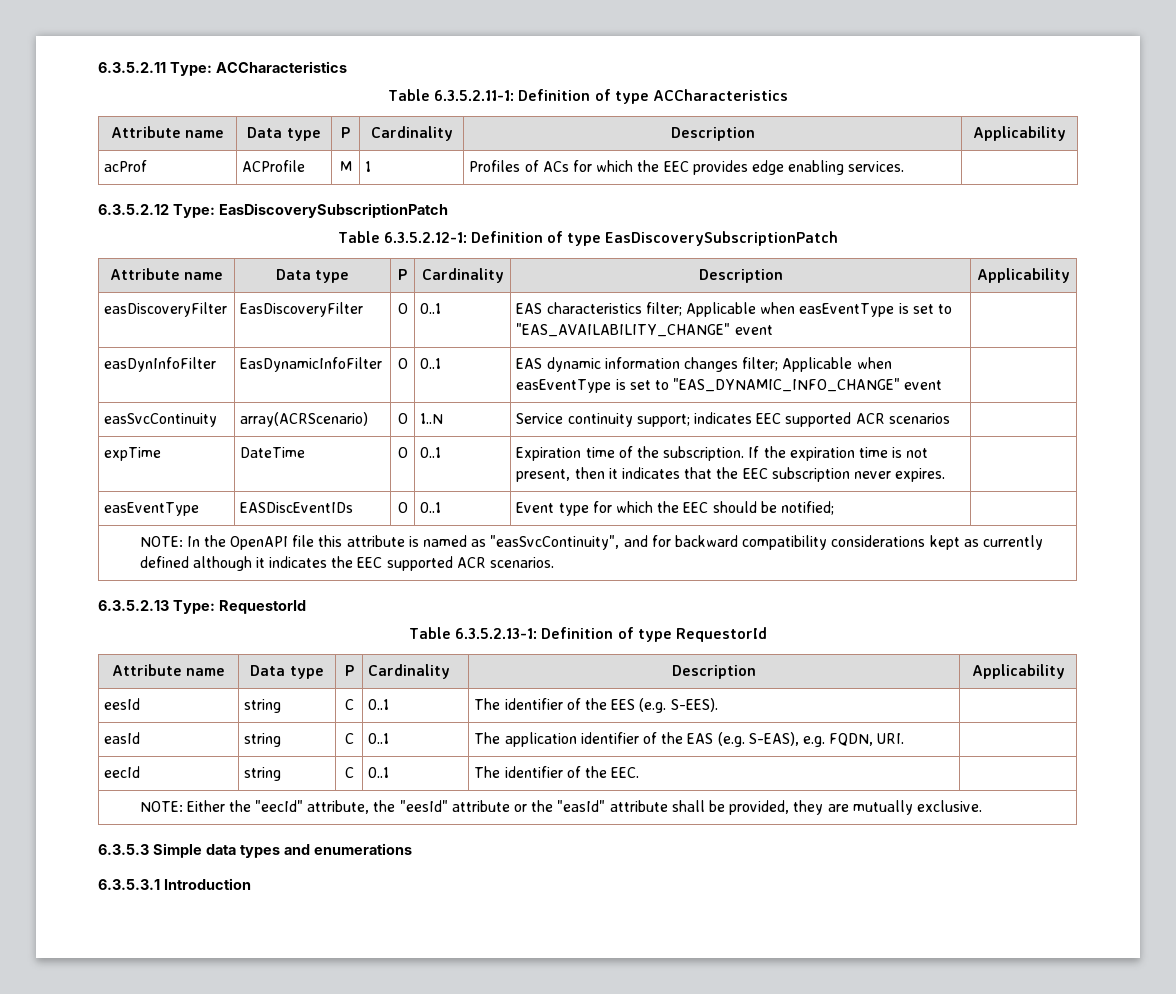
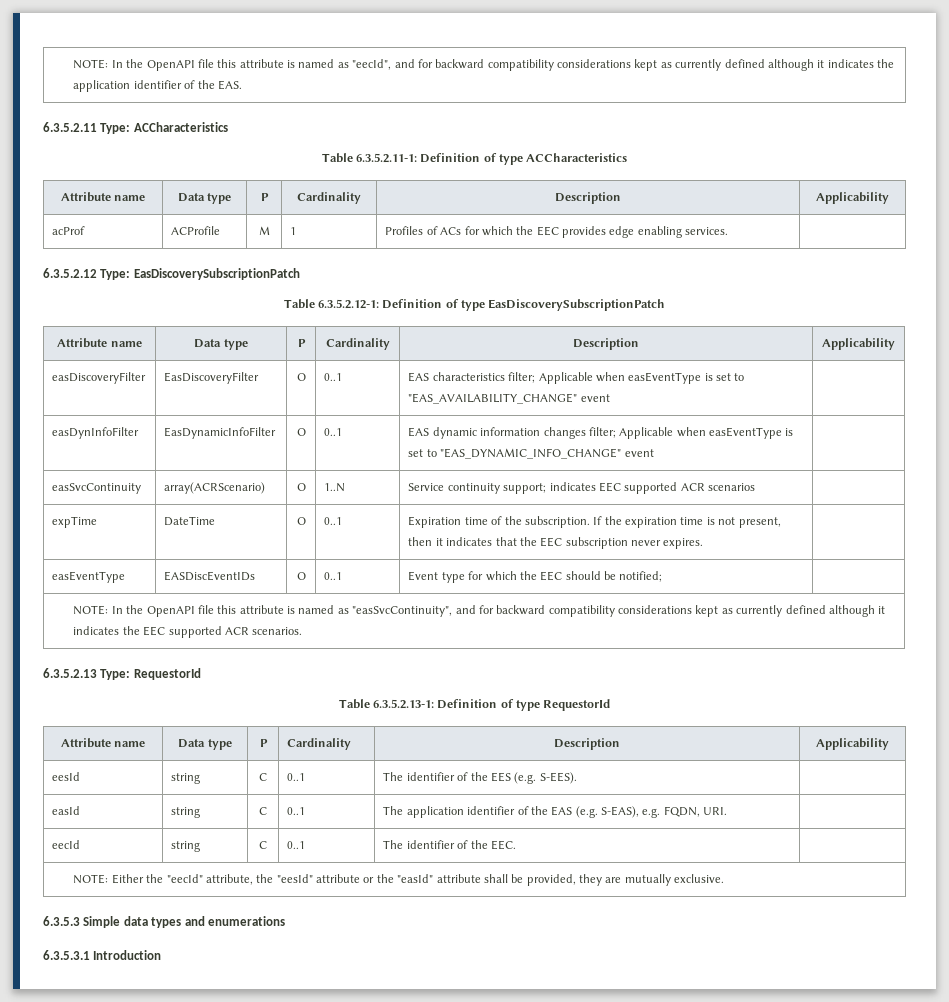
+ NOTE: In the OpenAPI file this attribute is named as "eecId", and for backward compatibility considerations kept as currently defined although it indicates the application identifier of the EAS.

